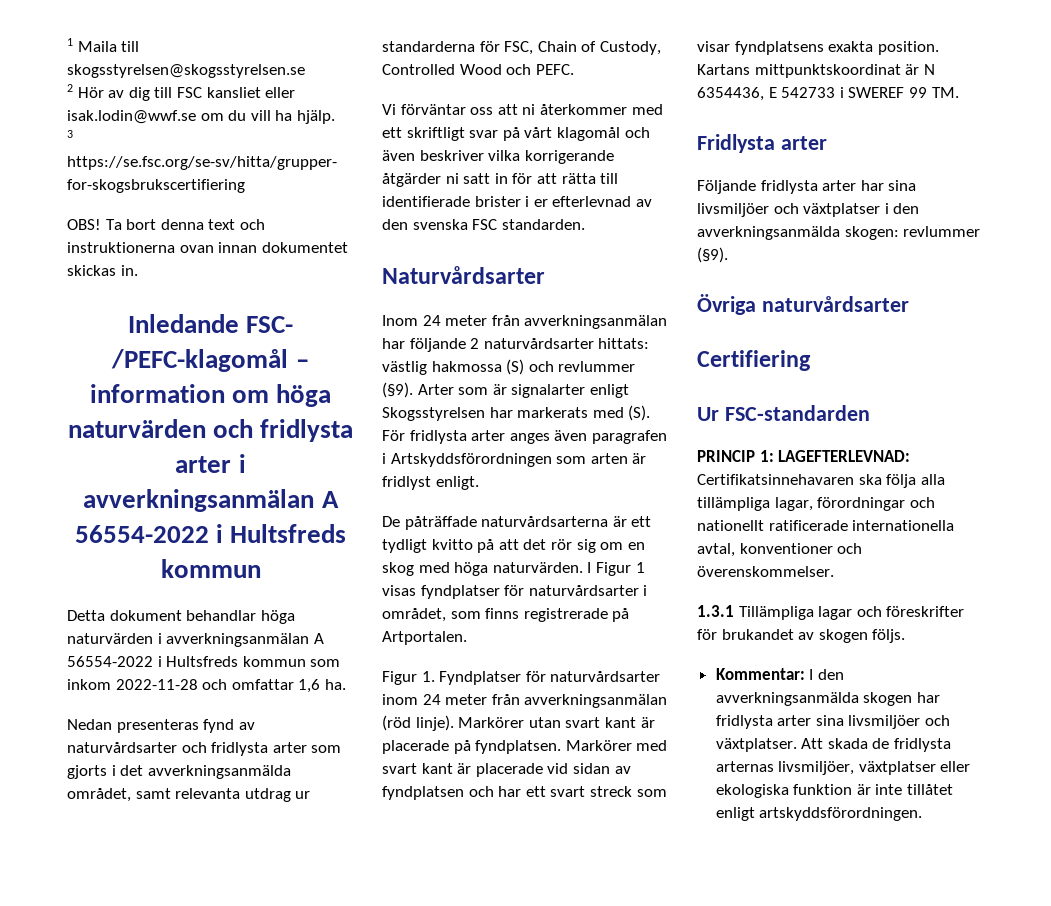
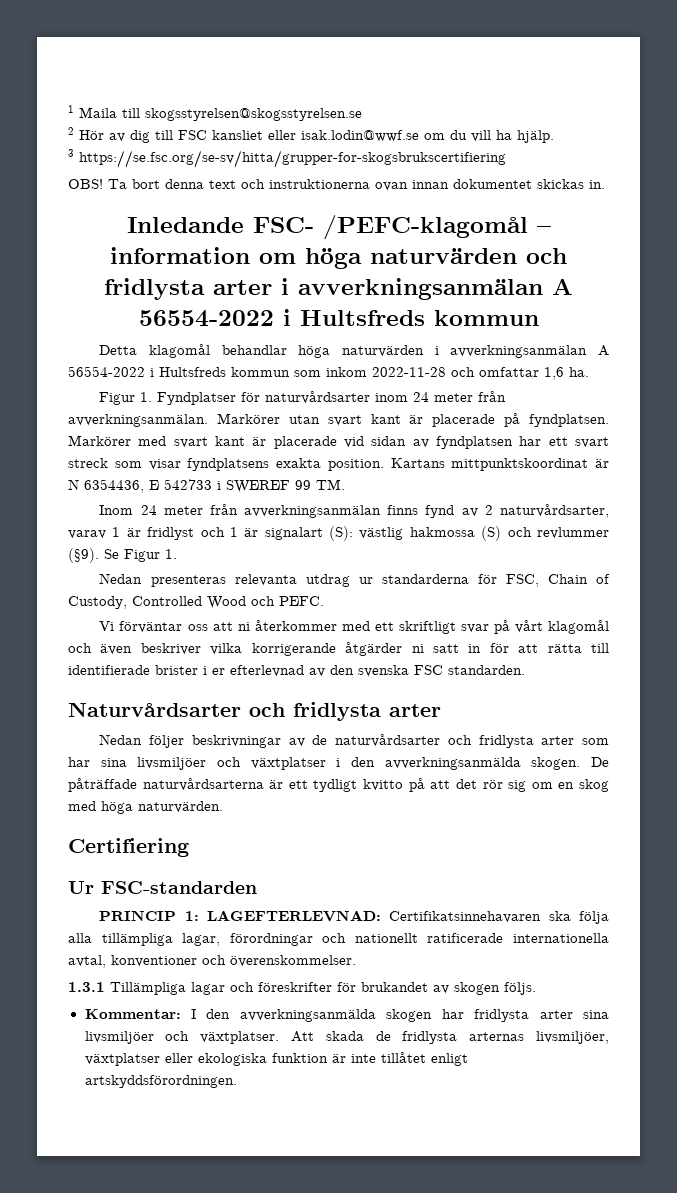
- Detta dokument behandlar höga naturvärden i avverkningsanmälan A 56554-2022 i Hultsfreds kommun som inkom 2022-11-28 och omfattar 1,6 ha.
+ Detta klagomål behandlar höga naturvärden i avverkningsanmälan A 56554-2022 i Hultsfreds kommun som inkom 2022-11-28 och omfattar 1,6 ha.
- Nedan presenteras fynd av naturvårdsarter och fridlysta arter som gjorts i det avverkningsanmälda området, samt relevanta utdrag ur standarderna för FSC, Chain of Custody, Controlled Wood och PEFC.
+ Figur 1. Fyndplatser för naturvårdsarter inom 24 meter från avverkningsanmälan. Markörer utan svart kant är placerade på fyndplatsen. Markörer med svart kant är placerade vid sidan av fyndplatsen har ett svart streck som visar fyndplatsens exakta position. Kartans mittpunktskoordinat är N 6354436, E 542733 i SWEREF 99 TM.
+ Inom 24 meter från avverkningsanmälan finns fynd av 2 naturvårdsarter, varav 1 är fridlyst och 1 är signalart (S): västlig hakmossa (S) och revlummer (§9). Se Figur 1.
+ Nedan presenteras relevanta utdrag ur standarderna för FSC, Chain of Custody, Controlled Wood och PEFC.
- Naturvårdsarter
- Inom 24 meter från avverkningsanmälan har följande 2 naturvårdsarter hittats: västlig hakmossa (S) och revlummer (§9). Arter som är signalarter enligt Skogsstyrelsen har markerats med (S). För fridlysta arter anges även paragrafen i Artskyddsförordningen som arten är fridlyst enligt.
- De påträffade naturvårdsarterna är ett tydligt kvitto på att det rör sig om en skog med höga naturvärden. I Figur 1 visas fyndplatser för naturvårdsarter i området, som finns registrerade på Artportalen.
- Figur 1. Fyndplatser för naturvårdsarter inom 24 meter från avverkningsanmälan (röd linje). Markörer utan svart kant är placerade på fyndplatsen. Markörer med svart kant är placerade vid sidan av fyndplatsen och har ett svart streck som visar fyndplatsens exakta position. Kartans mittpunktskoordinat är N 6354436, E 542733 i SWEREF 99 TM.
- Fridlysta arter
- Följande fridlysta arter har sina livsmiljöer och växtplatser i den avverkningsanmälda skogen: revlummer (§9).
- Övriga naturvårdsarter
+ Naturvårdsarter och fridlysta arter
+ Nedan följer beskrivningar av de naturvårdsarter och fridlysta arter som har sina livsmiljöer och växtplatser i den avverkningsanmälda skogen. De påträffade naturvårdsarterna är ett tydligt kvitto på att det rör sig om en skog med höga naturvärden.

